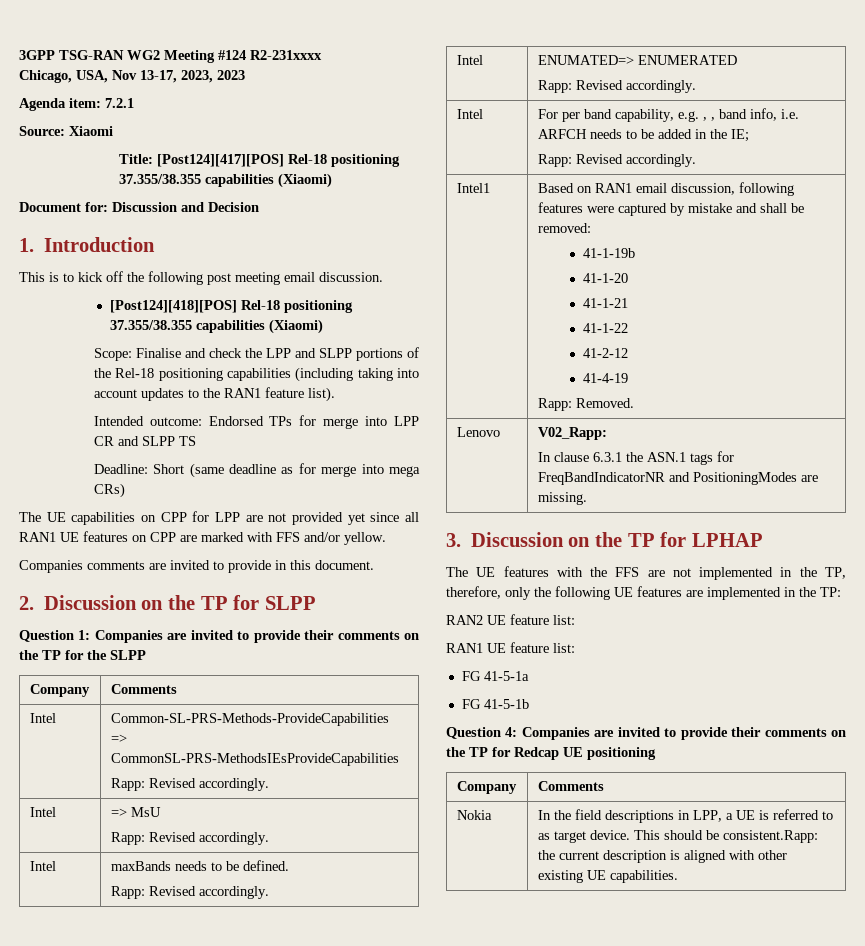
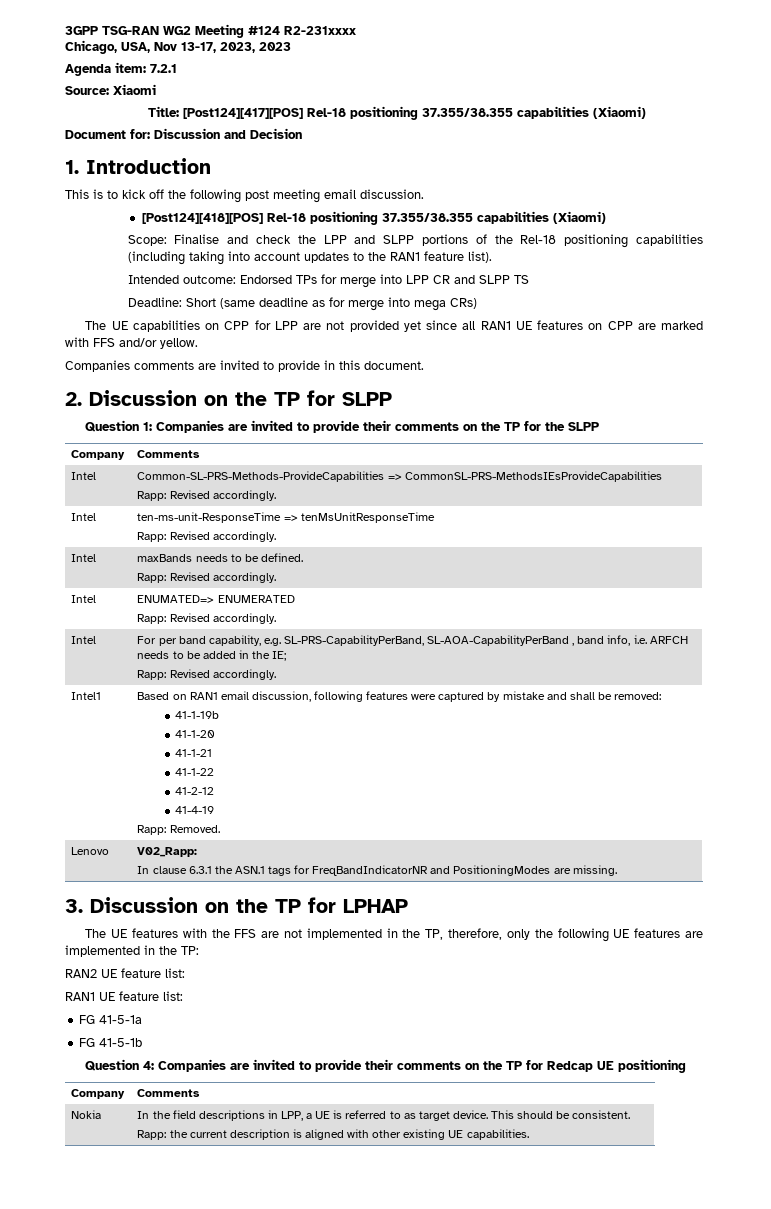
- Intel | => MsU
+ Intel | ten-ms-unit-ResponseTime => tenMsUnitResponseTime
- Intel | For per band capability, e.g. , , band info, i.e. ARFCH needs to be added in the IE;
+ Intel | For per band capability, e.g. SL-PRS-CapabilityPerBand, SL-AOA-CapabilityPerBand , band info, i.e. ARFCH needs to be added in the IE;
- Nokia | In the field descriptions in LPP, a UE is referred to as target device. This should be consistent.Rapp: the current description is aligned with other existing UE capabilities.
+ Nokia | In the field descriptions in LPP, a UE is referred to as target device. This should be consistent.
+ Rapp: the current description is aligned with other existing UE capabilities.

